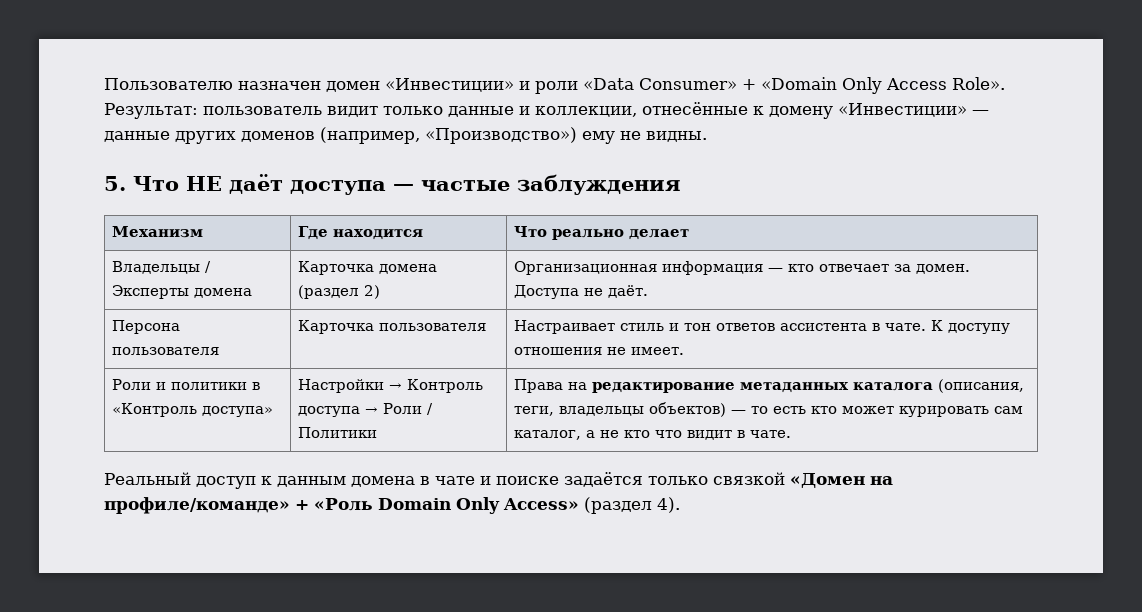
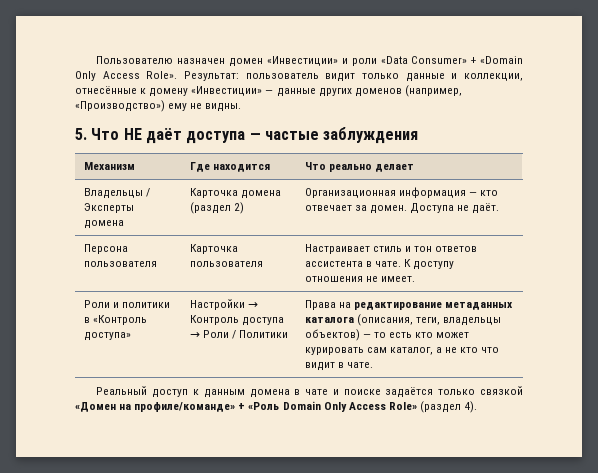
- Реальный доступ к данным домена в чате и поиске задаётся только связкой «Домен на профиле/команде» + «Роль Domain Only Access» (раздел 4).
+ Реальный доступ к данным домена в чате и поиске задаётся только связкой «Домен на профиле/команде» + «Роль Domain Only Access Role» (раздел 4).

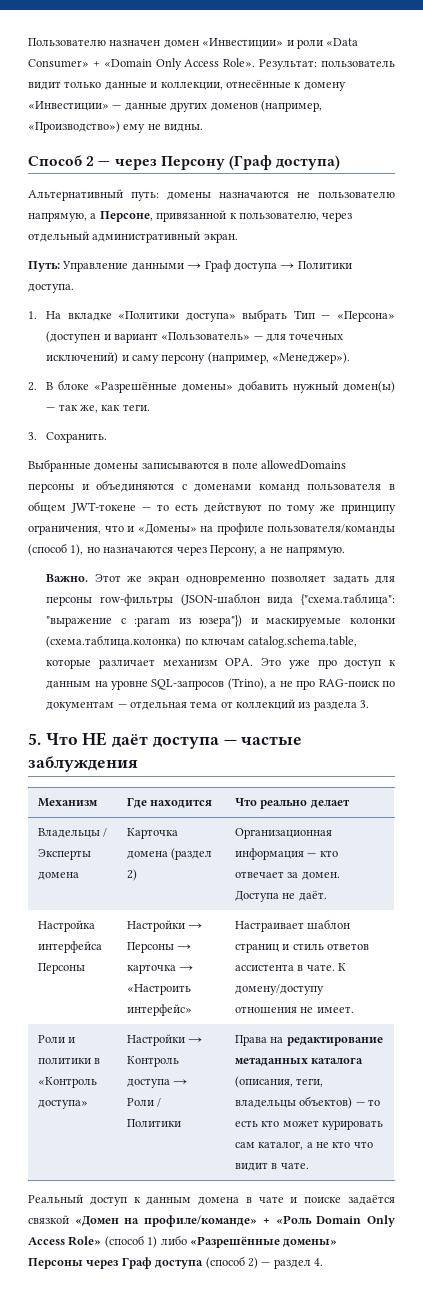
+ Способ 2 — через Персону (Граф доступа)
+ Альтернативный путь: домены назначаются не пользователю напрямую, а Персоне, привязанной к пользователю, через отдельный административный экран.
+ Путь: Управление данными → Граф доступа → Политики доступа.
+ 1. На вкладке «Политики доступа» выбрать Тип — «Персона» (доступен и вариант «Пользователь» — для точечных исключений) и саму персону (например, «Менеджер»).
+ 2. В блоке «Разрешённые домены» добавить нужный домен(ы) — так же, как теги.
+ 3. Сохранить.
+ Выбранные домены записываются в поле allowedDomains персоны и объединяются с доменами команд пользователя в общем JWT-токене — то есть действуют по тому же принципу ограничения, что и «Домены» на профиле пользователя/команды (способ 1), но назначаются через Персону, а не напрямую.
+ Важно. Этот же экран одновременно позволяет задать для персоны row-фильтры (JSON-шаблон вида {"схема.таблица": "выражение с :param из юзера"}) и маскируемые колонки (схема.таблица.колонка) по ключам catalog.schema.table, которые различает механизм OPA. Это уже про доступ к данным на уровне SQL-запросов (Trino), а не про RAG-поиск по документам — отдельная тема от коллекций из раздела 3.
- Персона пользователя | Карточка пользователя | Настраивает стиль и тон ответов ассистента в чате. К доступу отношения не имеет.
+ Настройка интерфейса Персоны | Настройки → Персоны → карточка → «Настроить интерфейс» | Настраивает шаблон страниц и стиль ответов ассистента в чате. К домену/доступу отношения не имеет.
- Реальный доступ к данным домена в чате и поиске задаётся только связкой «Домен на профиле/команде» + «Роль Domain Only Access Role» (раздел 4).
+ Реальный доступ к данным домена в чате и поиске задаётся связкой «Домен на профиле/команде» + «Роль Domain Only Access Role» (способ 1) либо «Разрешённые домены» Персоны через Граф доступа (способ 2) — раздел 4.

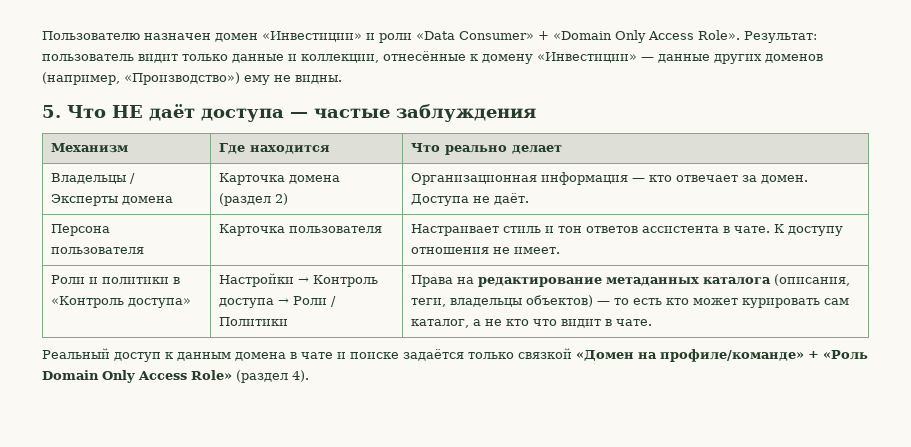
- Способ 2 — через Персону (Граф доступа)
- Альтернативный путь: домены назначаются не пользователю напрямую, а Персоне, привязанной к пользователю, через отдельный административный экран.
- Путь: Управление данными → Граф доступа → Политики доступа.
- 1. На вкладке «Политики доступа» выбрать Тип — «Персона» (доступен и вариант «Пользователь» — для точечных исключений) и саму персону (например, «Менеджер»).
- 2. В блоке «Разрешённые домены» добавить нужный домен(ы) — так же, как теги.
- 3. Сохранить.
- Выбранные домены записываются в поле allowedDomains персоны и объединяются с доменами команд пользователя в общем JWT-токене — то есть действуют по тому же принципу ограничения, что и «Домены» на профиле пользователя/команды (способ 1), но назначаются через Персону, а не напрямую.
- Важно. Этот же экран одновременно позволяет задать для персоны row-фильтры (JSON-шаблон вида {"схема.таблица": "выражение с :param из юзера"}) и маскируемые колонки (схема.таблица.колонка) по ключам catalog.schema.table, которые различает механизм OPA. Это уже про доступ к данным на уровне SQL-запросов (Trino), а не про RAG-поиск по документам — отдельная тема от коллекций из раздела 3.
- Настройка интерфейса Персоны | Настройки → Персоны → карточка → «Настроить интерфейс» | Настраивает шаблон страниц и стиль ответов ассистента в чате. К домену/доступу отношения не имеет.
+ Персона пользователя | Карточка пользователя | Настраивает стиль и тон ответов ассистента в чате. К доступу отношения не имеет.
- Реальный доступ к данным домена в чате и поиске задаётся связкой «Домен на профиле/команде» + «Роль Domain Only Access Role» (способ 1) либо «Разрешённые домены» Персоны через Граф доступа (способ 2) — раздел 4.
+ Реальный доступ к данным домена в чате и поиске задаётся только связкой «Домен на профиле/команде» + «Роль Domain Only Access Role» (раздел 4).

